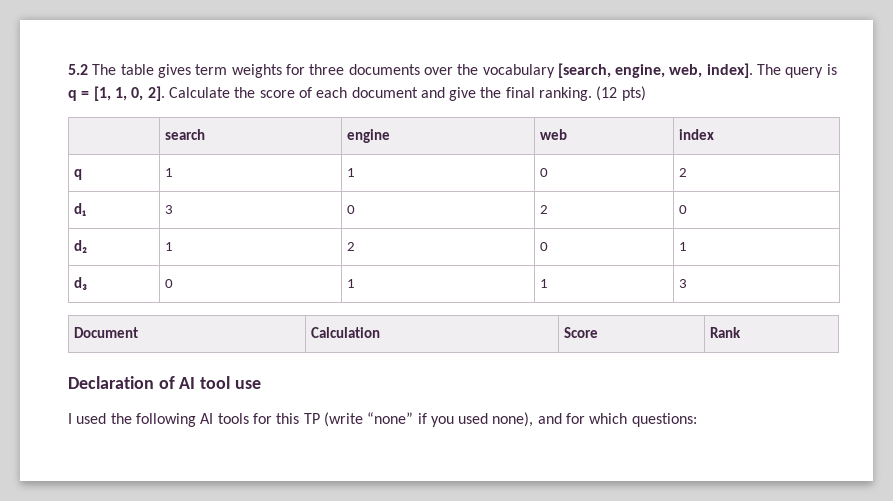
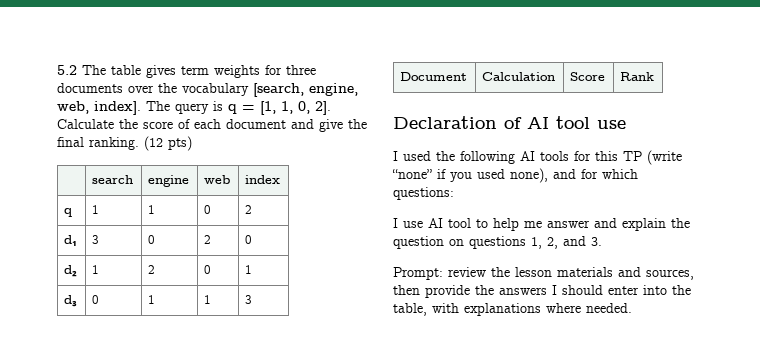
+ I use AI tool to help me answer and explain the question on questions 1, 2, and 3.
+ Prompt: review the lesson materials and sources, then provide the answers I should enter into the table, with explanations where needed.

